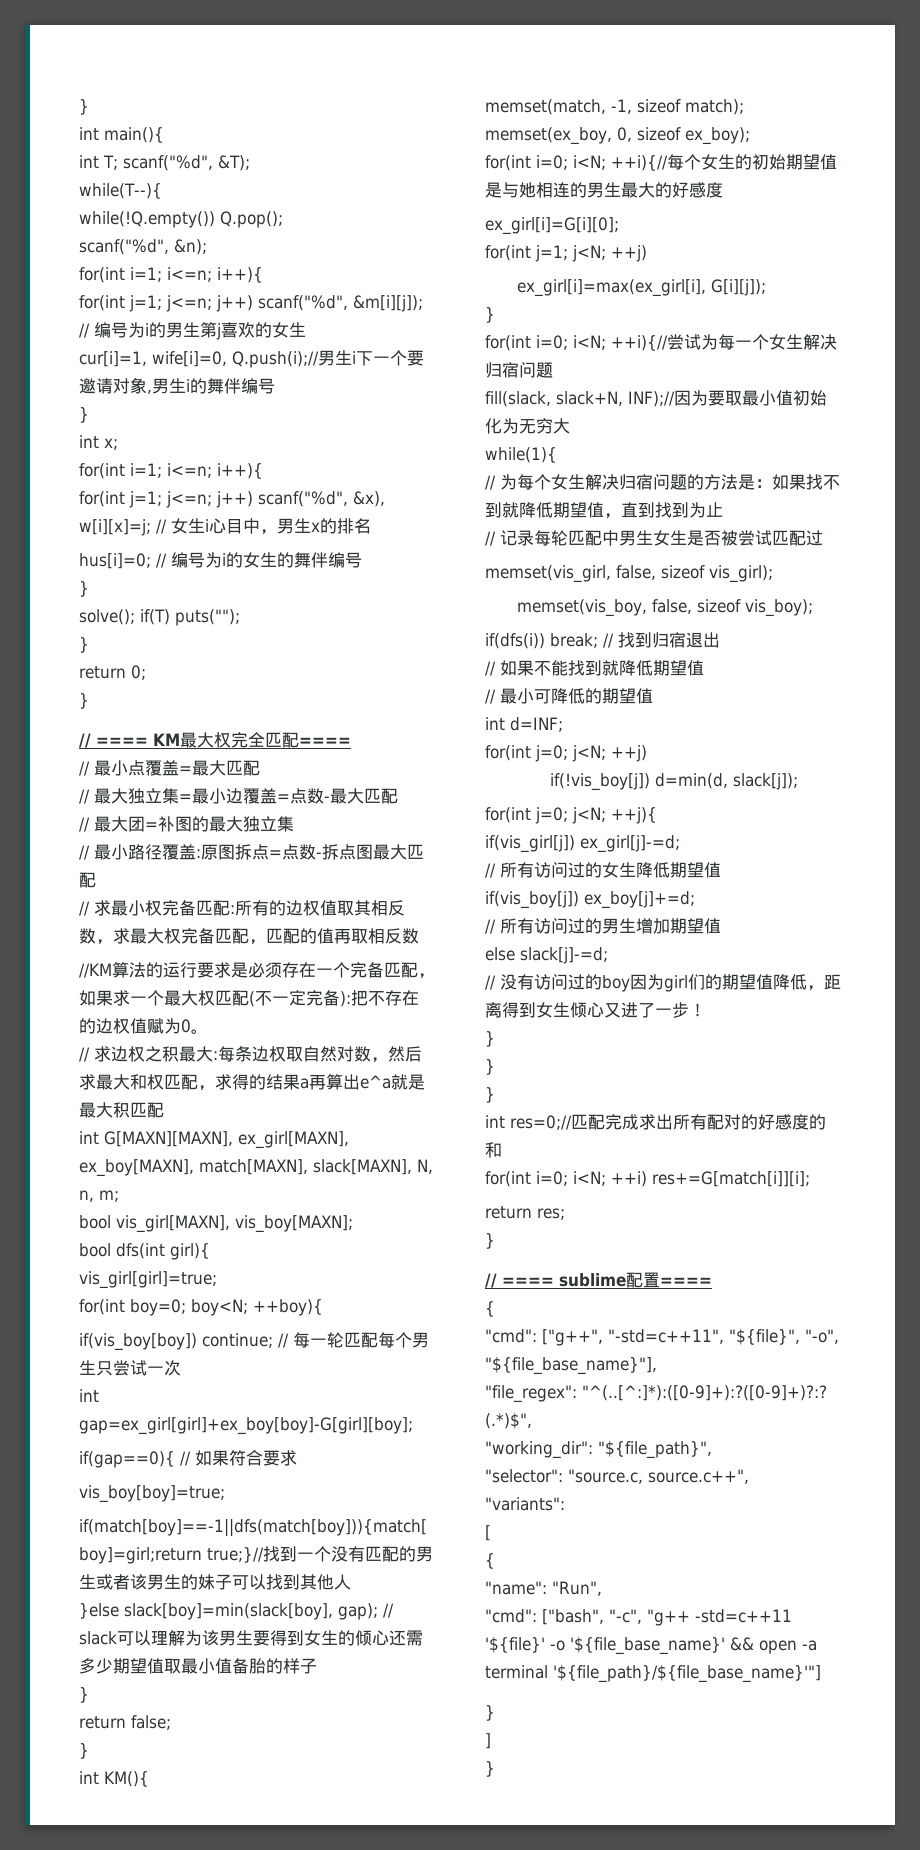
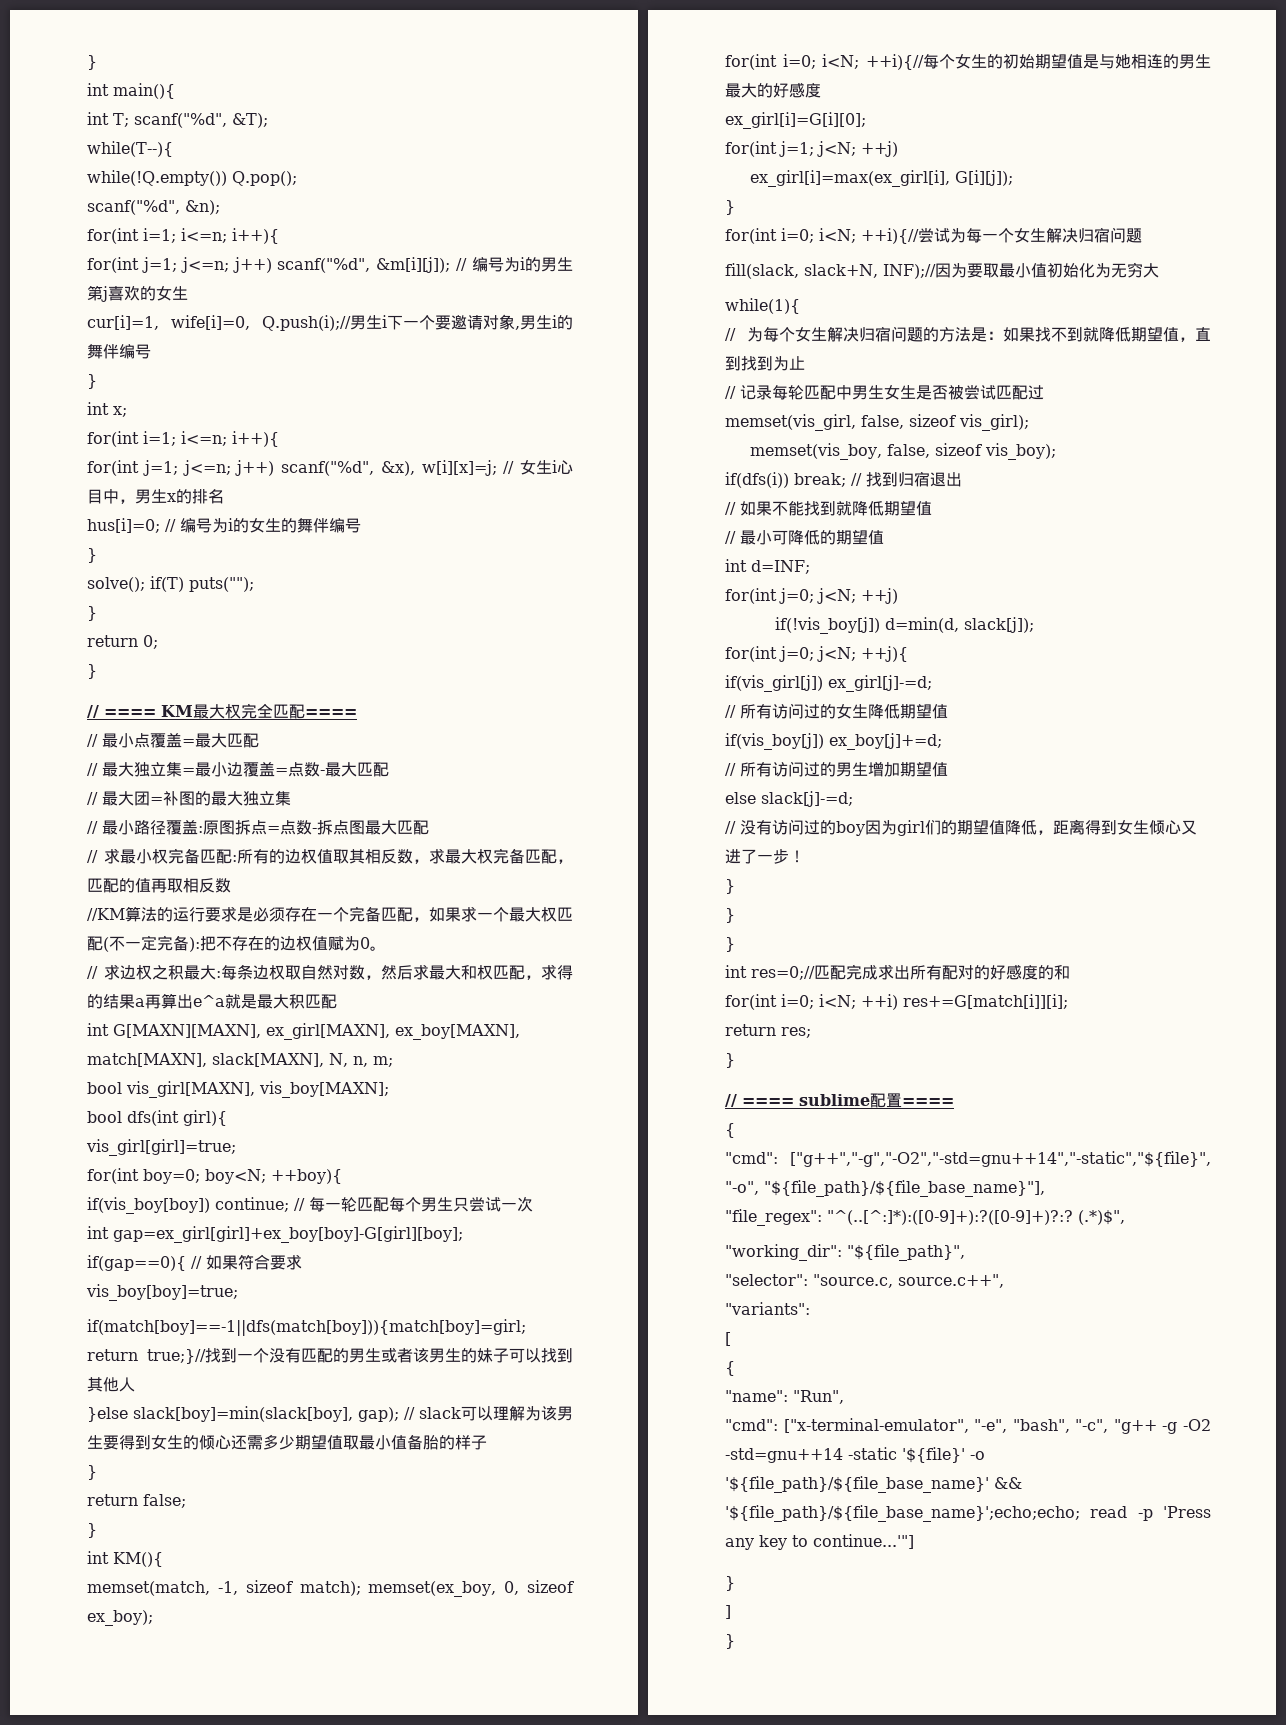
- "cmd": ["g++", "-std=c++11", "${file}", "-o", "${file_base_name}"],
+ "cmd": ["g++","-g","-O2","-std=gnu++14","-static","${file}", "-o", "${file_path}/${file_base_name}"],
- "cmd": ["bash", "-c", "g++ -std=c++11 '${file}' -o '${file_base_name}' && open -a terminal '${file_path}/${file_base_name}'"]
+ "cmd": ["x-terminal-emulator", "-e", "bash", "-c", "g++ -g -O2 -std=gnu++14 -static '${file}' -o '${file_path}/${file_base_name}' && '${file_path}/${file_base_name}';echo;echo; read -p 'Press any key to continue...'"]

